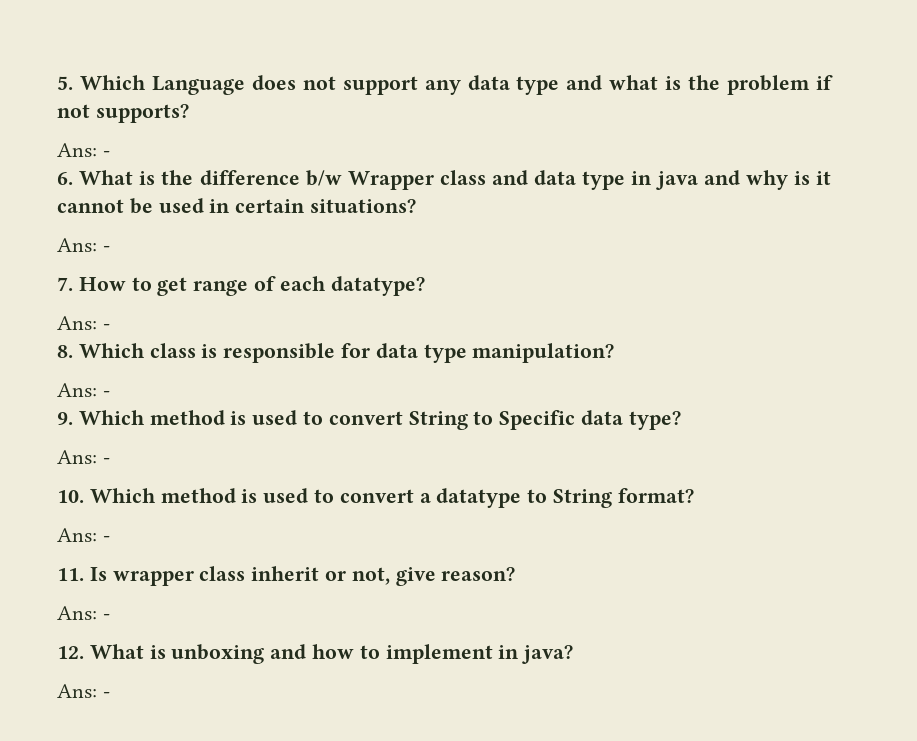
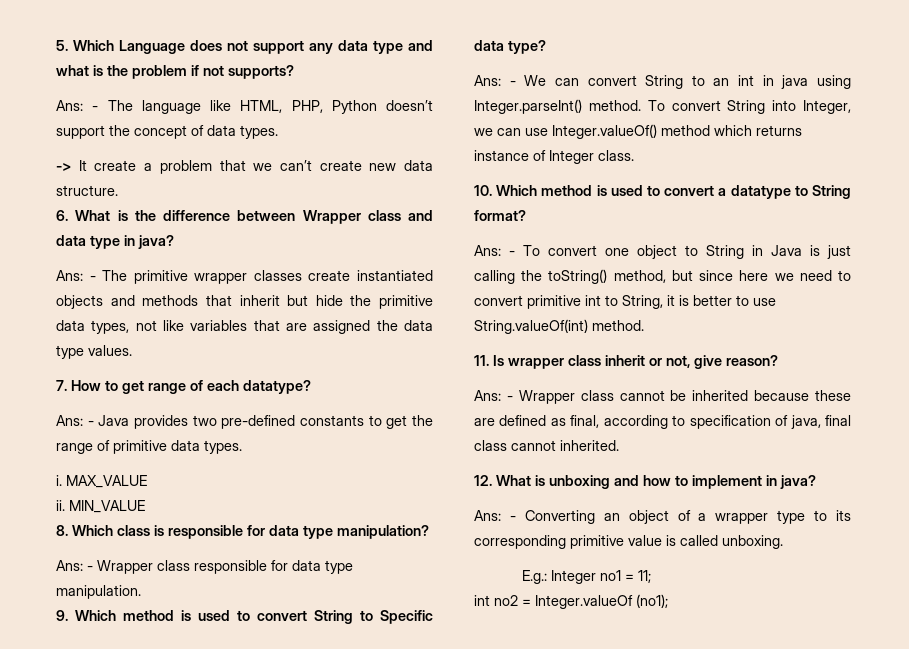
  5. Which Language does not support any data type and what is the problem if not supports?
- Ans: -
+ Ans: - The language like HTML, PHP, Python doesn’t support the concept of data types.
+ -> It create a problem that we can’t create new data structure.
- 6. What is the difference b/w Wrapper class and data type in java and why is it cannot be used in certain situations?
- Ans: -
+ 6. What is the difference between Wrapper class and data type in java?
+ Ans: - The primitive wrapper classes create instantiated objects and methods that inherit but hide the primitive data types, not like variables that are assigned the data type values.
  7. How to get range of each datatype?
- Ans: -
+ Ans: - Java provides two pre-defined constants to get the range of primitive data types.
+ i. MAX_VALUE
+ ii. MIN_VALUE
  8. Which class is responsible for data type manipulation?
- Ans: -
+ Ans: - Wrapper class responsible for data type manipulation.
  9. Which method is used to convert String to Specific data type?
- Ans: -
+ Ans: - We can convert String to an int in java using Integer.parseInt() method. To convert String into Integer, we can use Integer.valueOf() method which returns instance of Integer class.
  10. Which method is used to convert a datatype to String format?
- Ans: -
+ Ans: - To convert one object to String in Java is just calling the toString() method, but since here we need to convert primitive int to String, it is better to use String.valueOf(int) method.
  11. Is wrapper class inherit or not, give reason?
- Ans: -
+ Ans: - Wrapper class cannot be inherited because these are defined as final, according to specification of java, final class cannot inherited.
  12. What is unboxing and how to implement in java?
- Ans: -
+ Ans: - Converting an object of a wrapper type to its corresponding primitive value is called unboxing.
+ E.g.: Integer no1 = 11;
+ int no2 = Integer.valueOf (no1);

